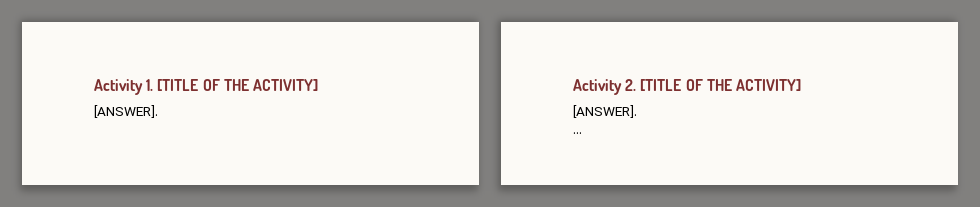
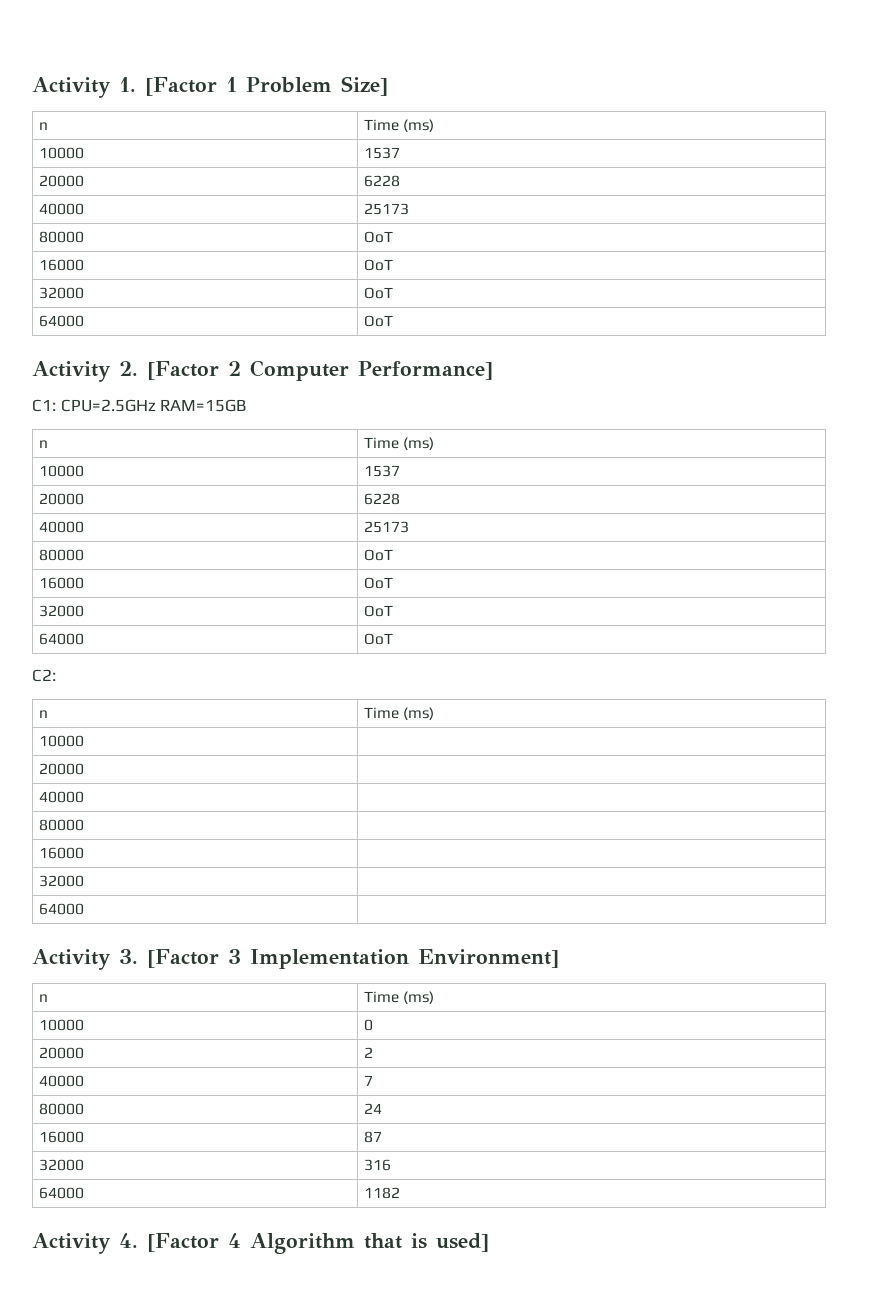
- Activity 1. [TITLE OF THE ACTIVITY]
- [ANSWER].
- Activity 2. [TITLE OF THE ACTIVITY]
- [ANSWER].
- …
+ Activity 1. [Factor 1 Problem Size]
+ n | Time (ms)
+ 10000 | 1537
+ 20000 | 6228
+ 40000 | 25173
+ 80000 | OoT
+ 16000 | OoT
+ 32000 | OoT
+ 64000 | OoT
+ Activity 2. [Factor 2 Computer Performance]
+ C1: CPU=2.5GHz RAM=15GB
+ n | Time (ms)
+ 10000 | 1537
+ 20000 | 6228
+ 40000 | 25173
+ 80000 | OoT
+ 16000 | OoT
+ 32000 | OoT
+ 64000 | OoT
+ C2:
+ n | Time (ms)
+ 10000 |
+ 20000 |
+ 40000 |
+ 80000 |
+ 16000 |
+ 32000 |
+ 64000 |
+ Activity 3. [Factor 3 Implementation Environment]
+ n | Time (ms)
+ 10000 | 0
+ 20000 | 2
+ 40000 | 7
+ 80000 | 24
+ 16000 | 87
+ 32000 | 316
+ 64000 | 1182
+ Activity 4. [Factor 4 Algorithm that is used]

